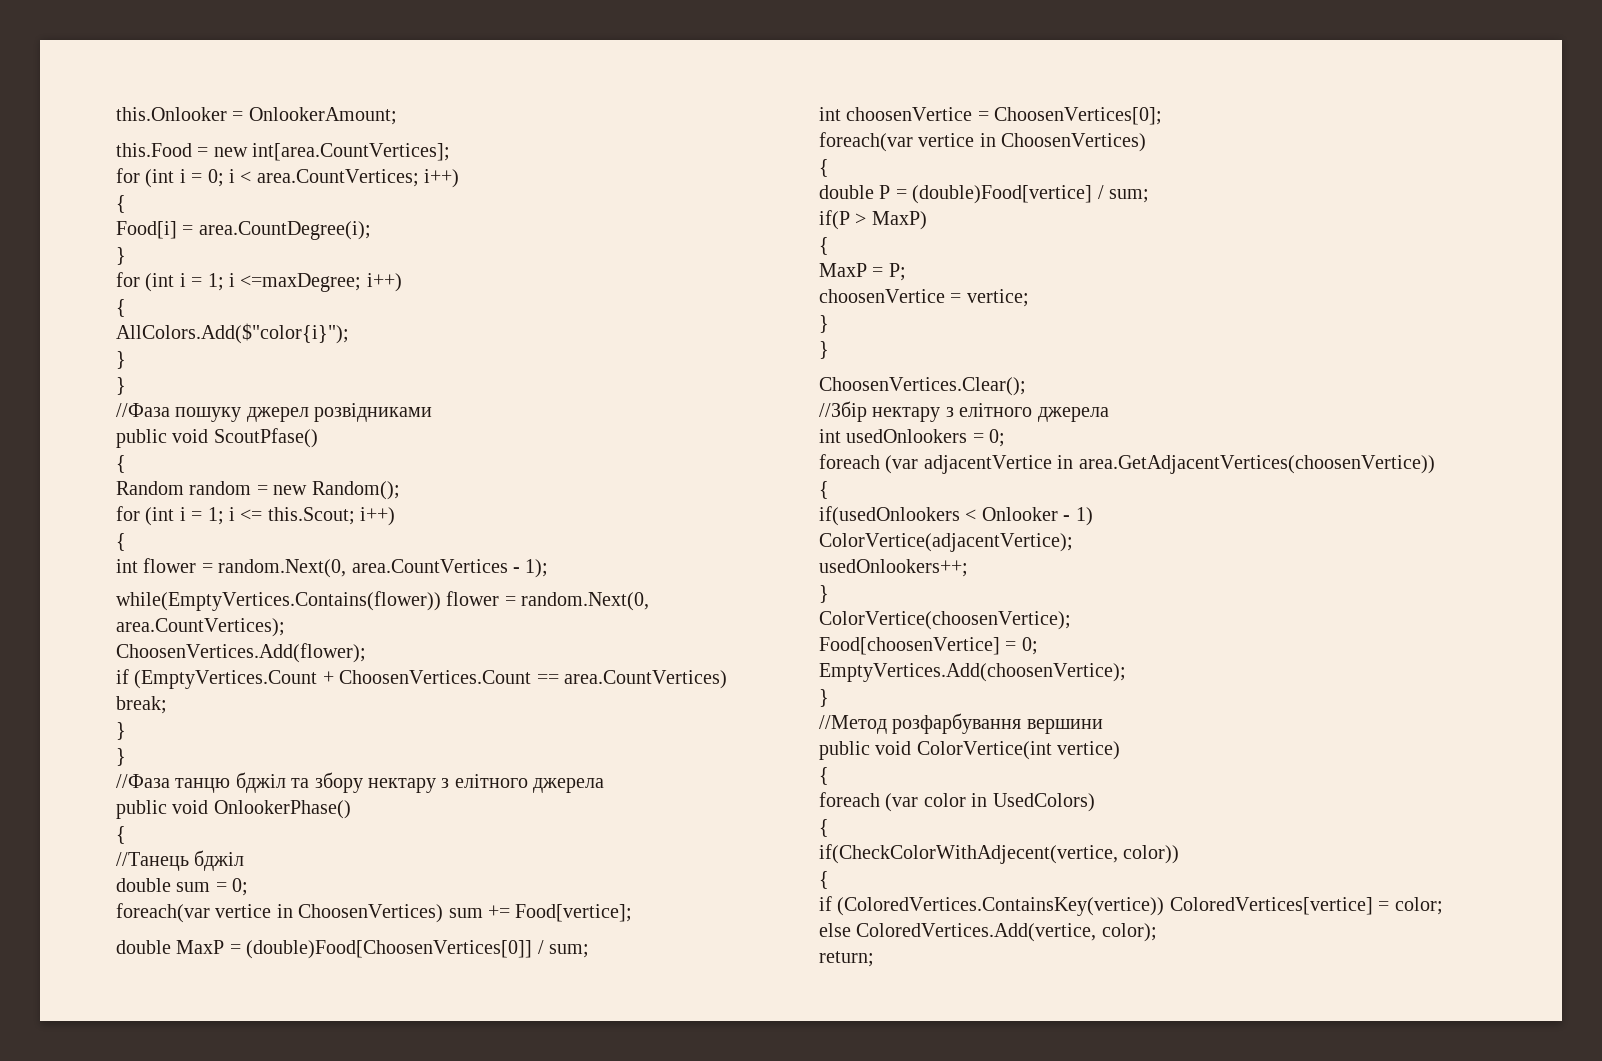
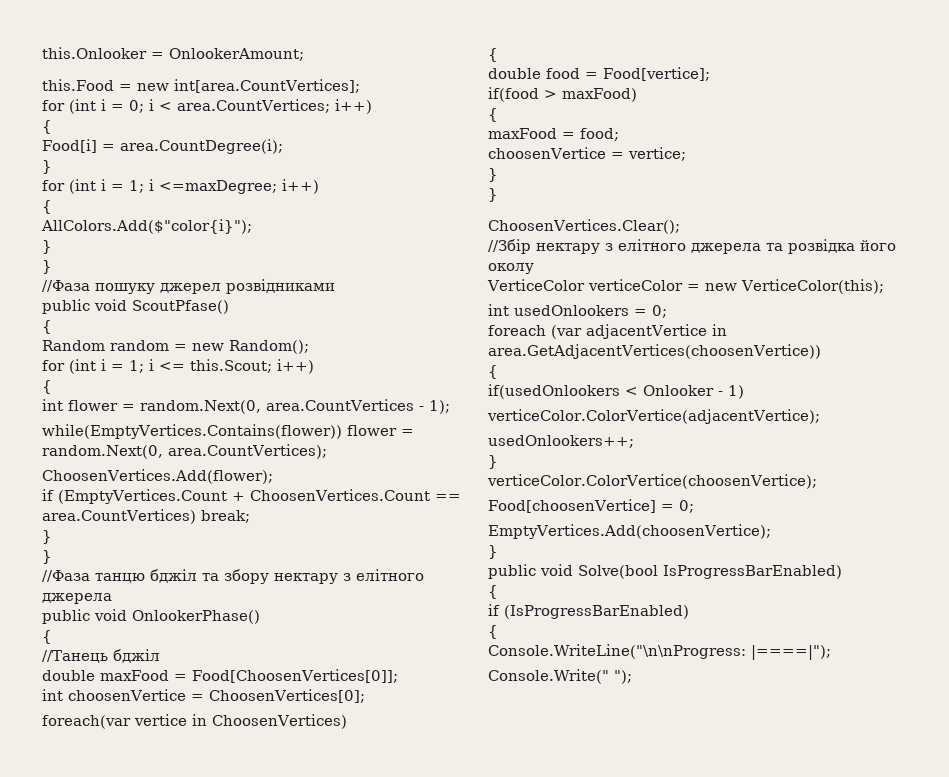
- double sum = 0;
- foreach(var vertice in ChoosenVertices) sum += Food[vertice];
- double MaxP = (double)Food[ChoosenVertices[0]] / sum;
+ double maxFood = Food[ChoosenVertices[0]];
- double P = (double)Food[vertice] / sum;
- if(P > MaxP)
+ double food = Food[vertice];
+ if(food > maxFood)
  {
- MaxP = P;
+ maxFood = food;
- //Збір нектару з елітного джерела
+ //Збір нектару з елітного джерела та розвідка його околу
+ VerticeColor verticeColor = new VerticeColor(this);
- ColorVertice(adjacentVertice);
+ verticeColor.ColorVertice(adjacentVertice);
- ColorVertice(choosenVertice);
+ verticeColor.ColorVertice(choosenVertice);
- //Метод розфарбування вершини
- public void ColorVertice(int vertice)
+ public void Solve(bool IsProgressBarEnabled)
  {
- foreach (var color in UsedColors)
+ if (IsProgressBarEnabled)
  {
- if(CheckColorWithAdjecent(vertice, color))
- {
- if (ColoredVertices.ContainsKey(vertice)) ColoredVertices[vertice] = color;
- else ColoredVertices.Add(vertice, color);
- return;
+ Console.WriteLine("\n\nProgress: |====|");
+ Console.Write(" ");

